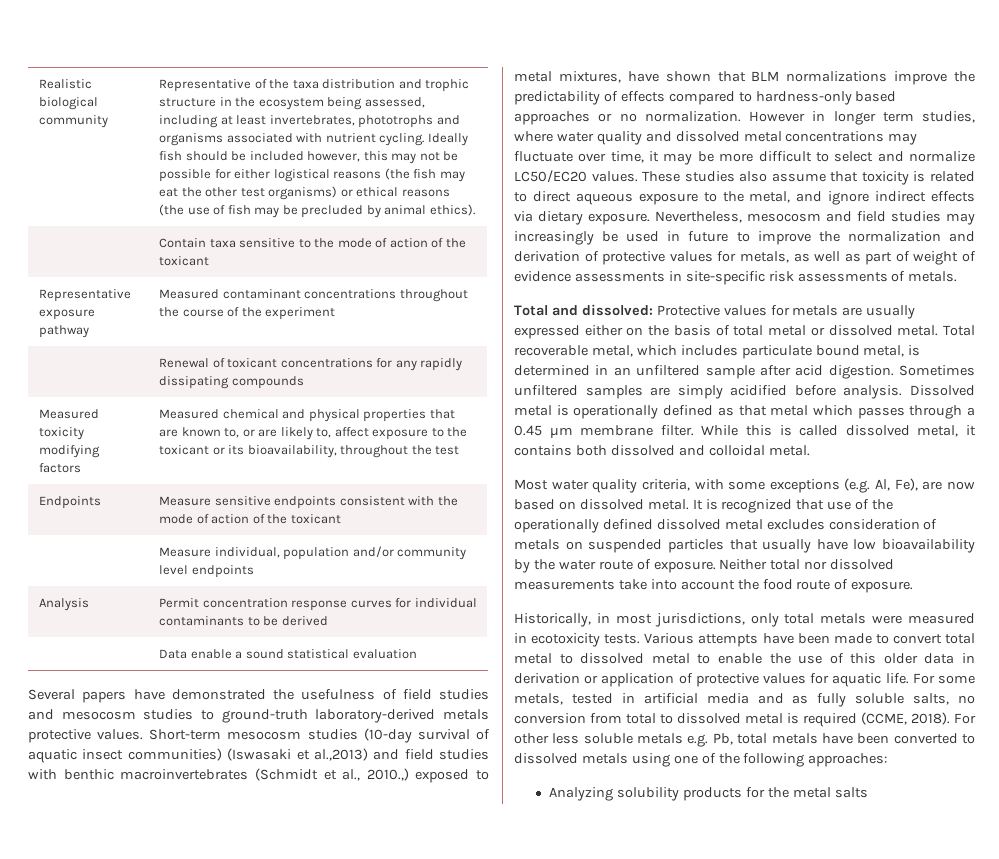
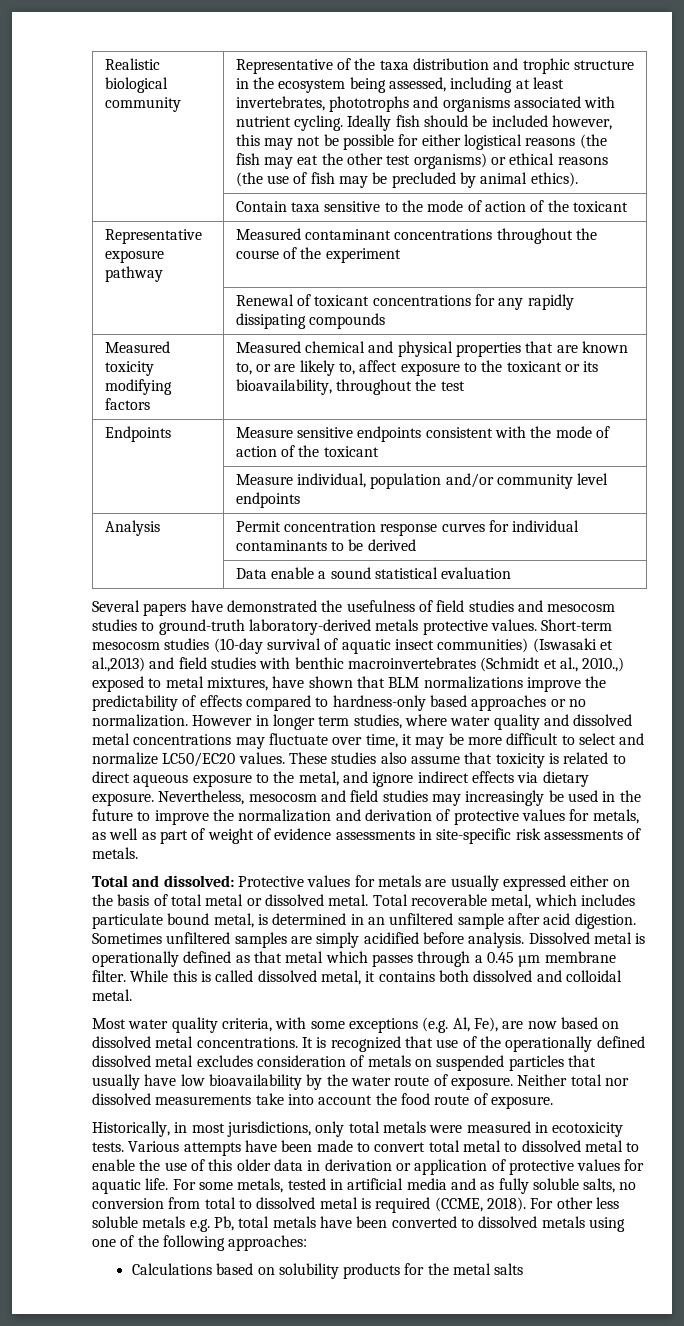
- Nevertheless, mesocosm and field studies may increasingly be used in future to improve the normalization and derivation of protective values for metals, as well as part of weight of evidence assessments in site-specific risk assessments of metals.
+ Nevertheless, mesocosm and field studies may increasingly be used in the future to improve the normalization and derivation of protective values for metals, as well as part of weight of evidence assessments in site-specific risk assessments of metals.
- Most water quality criteria, with some exceptions (e.g. Al, Fe), are now based on dissolved metal.
+ Most water quality criteria, with some exceptions (e.g. Al, Fe), are now based on dissolved metal concentrations.
- Analyzing solubility products for the metal salts
+ Calculations based on solubility products for the metal salts

